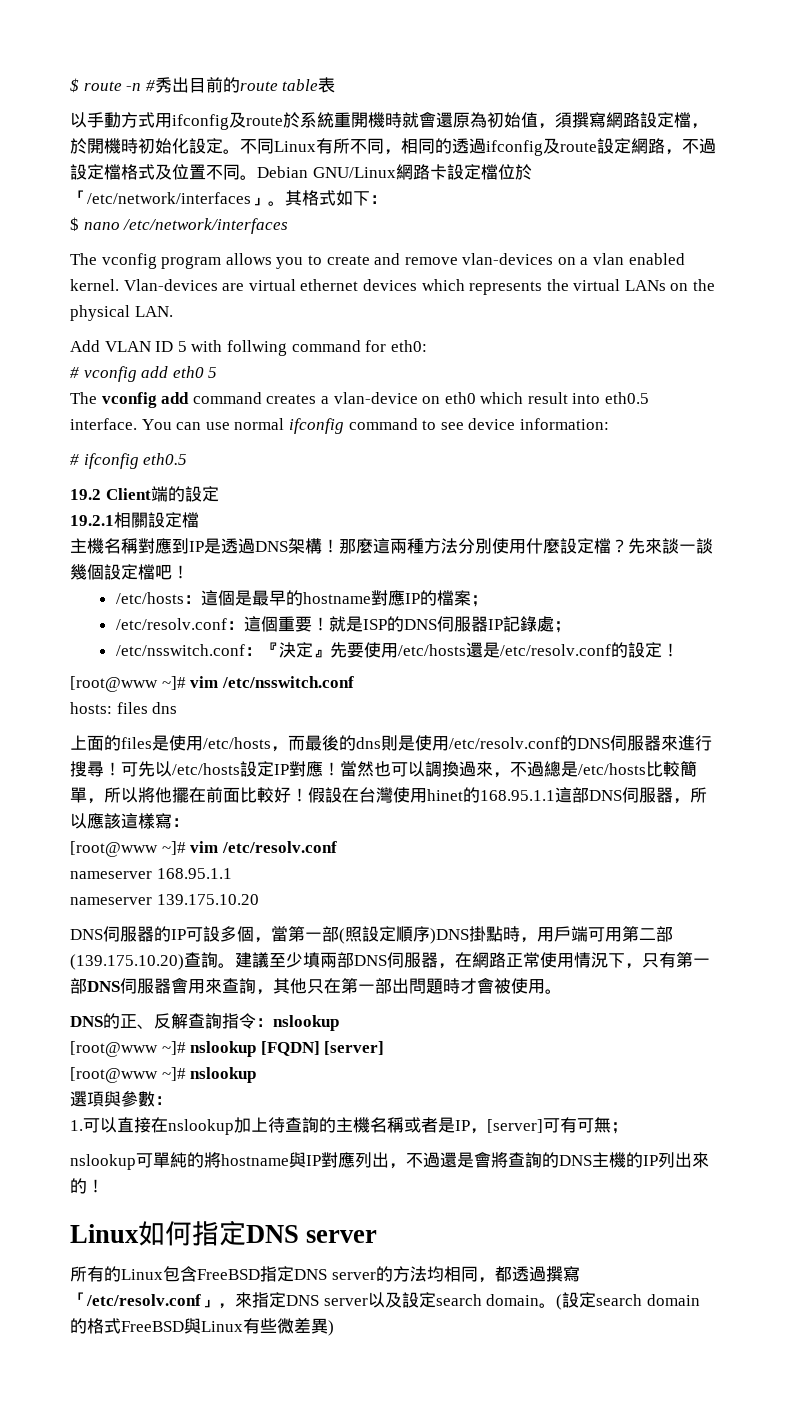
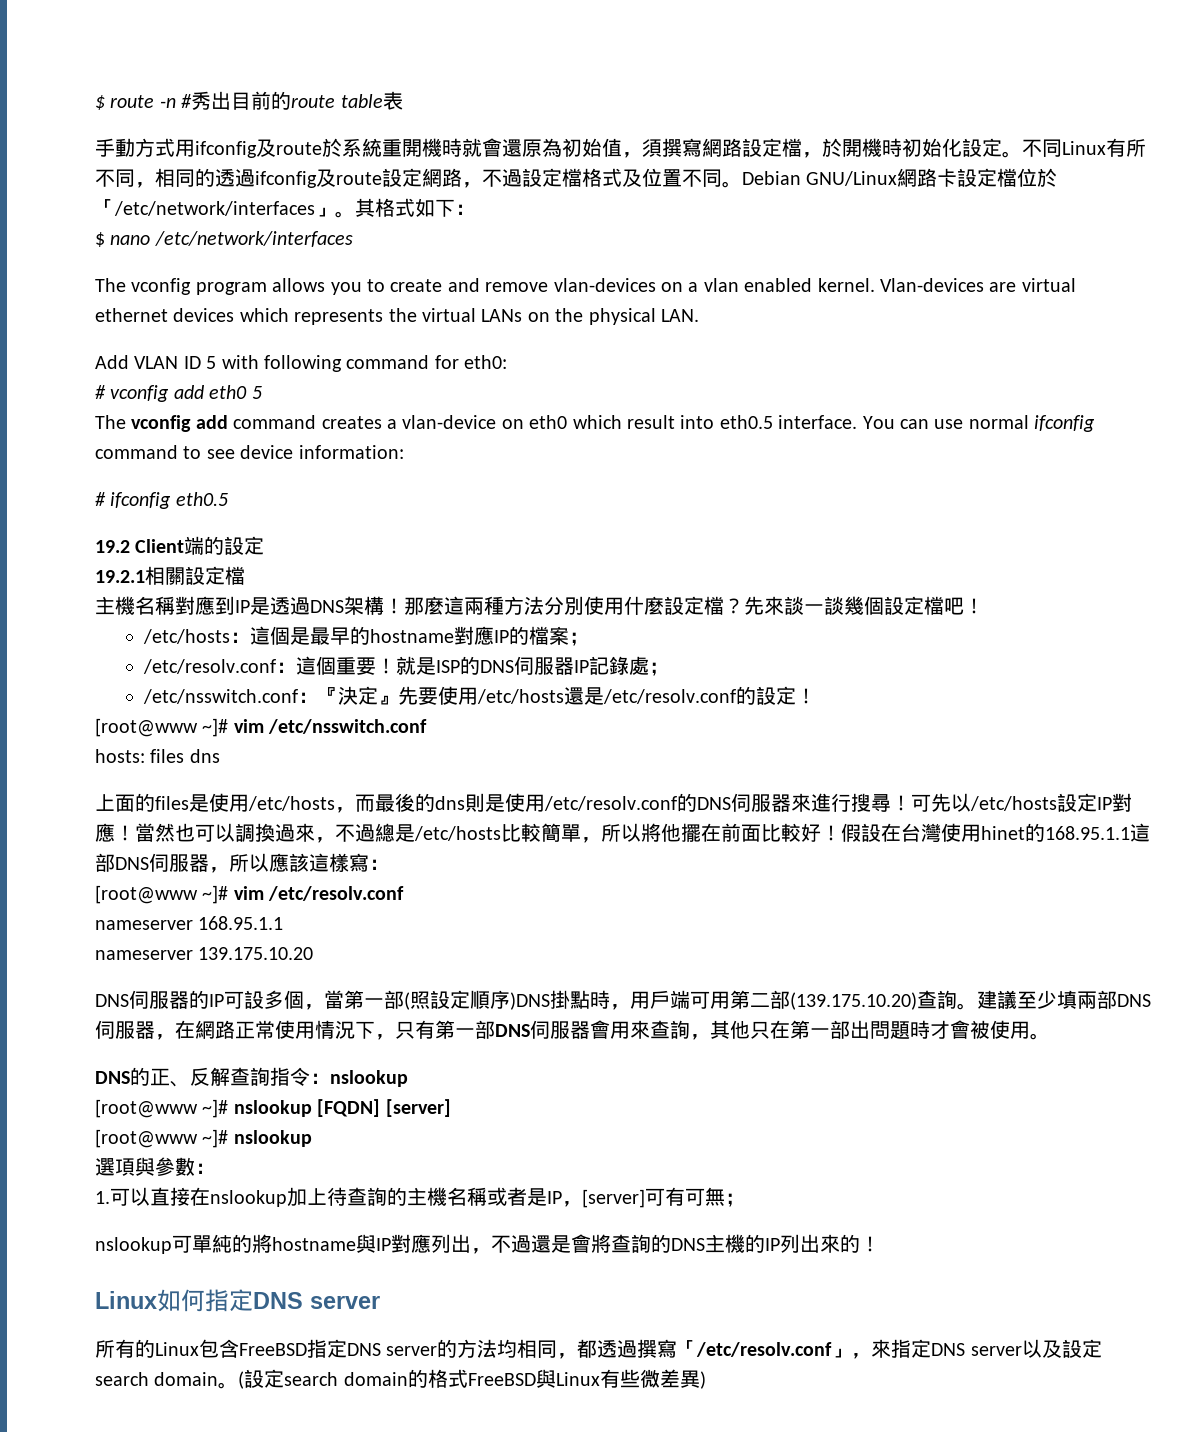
- 以手動方式用ifconfig及route於系統重開機時就會還原為初始值，須撰寫網路設定檔，於開機時初始化設定。
+ 手動方式用ifconfig及route於系統重開機時就會還原為初始值，須撰寫網路設定檔，於開機時初始化設定。
- Add VLAN ID 5 with follwing command for eth0:
+ Add VLAN ID 5 with following command for eth0:

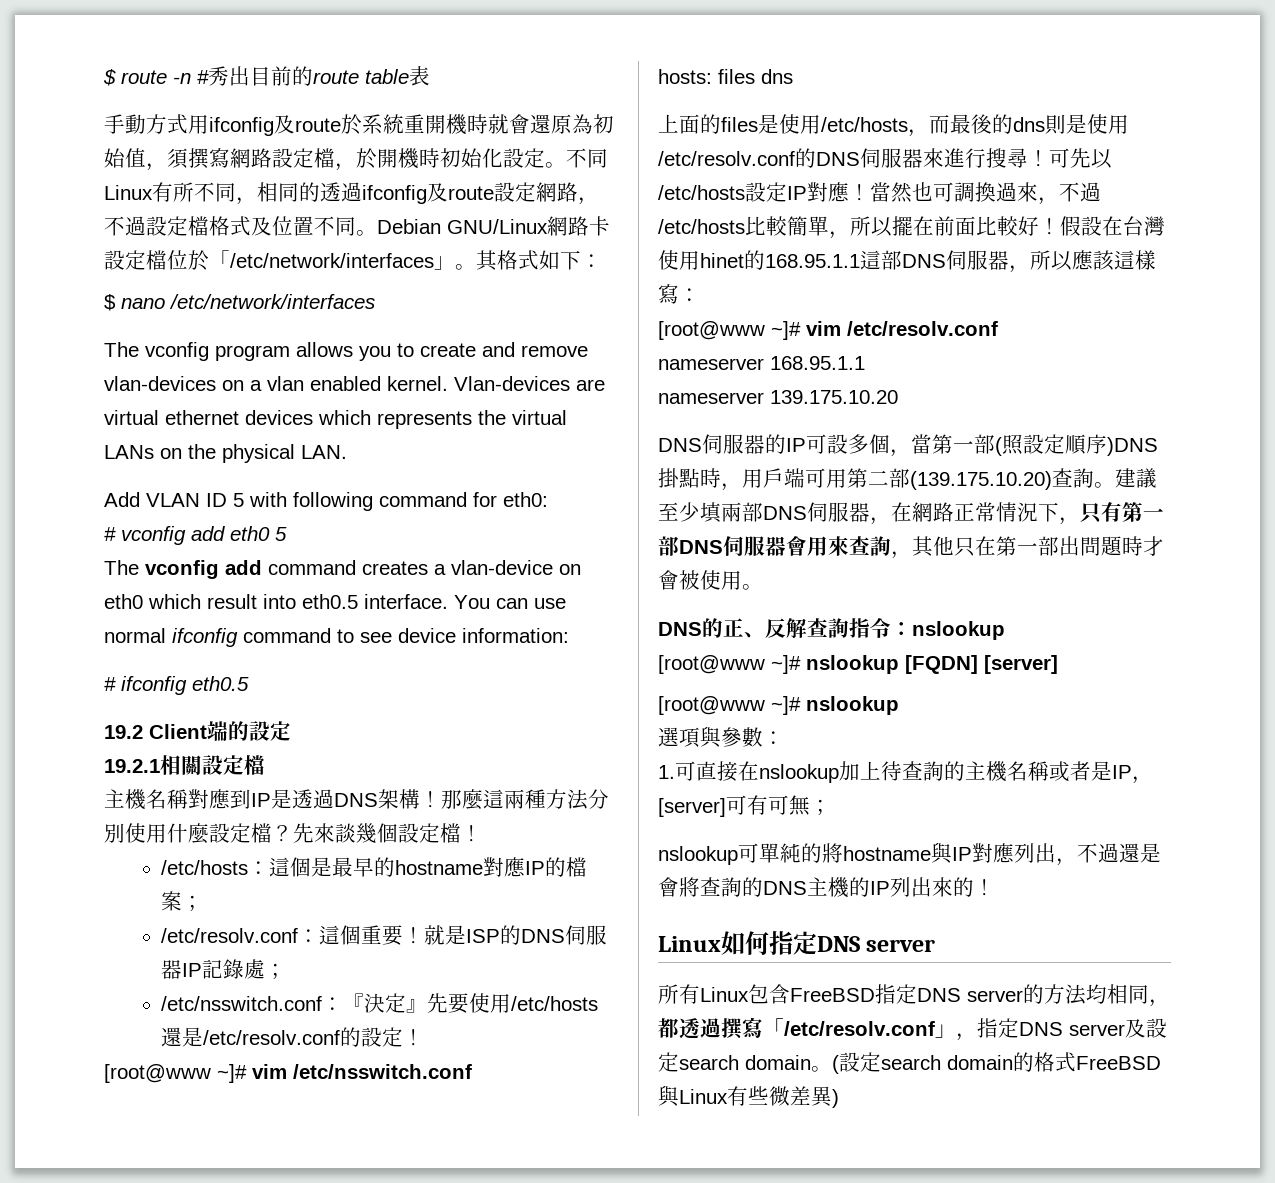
- 先來談一談幾個設定檔吧！
+ 先來談幾個設定檔！
- 當然也可以調換過來，不過總是/etc/hosts比較簡單，所以將他擺在前面比較好！
+ 當然也可調換過來，不過/etc/hosts比較簡單，所以擺在前面比較好！
- 建議至少填兩部DNS伺服器，在網路正常使用情況下，只有第一部DNS伺服器會用來查詢，其他只在第一部出問題時才會被使用。
+ 建議至少填兩部DNS伺服器，在網路正常情況下，只有第一部DNS伺服器會用來查詢，其他只在第一部出問題時才會被使用。
- 1.可以直接在nslookup加上待查詢的主機名稱或者是IP，[server]可有可無；
+ 1.可直接在nslookup加上待查詢的主機名稱或者是IP，[server]可有可無；
- 所有的Linux包含FreeBSD指定DNS server的方法均相同，都透過撰寫「/etc/resolv.conf」，來指定DNS server以及設定search domain。
+ 所有Linux包含FreeBSD指定DNS server的方法均相同，都透過撰寫「/etc/resolv.conf」，指定DNS server及設定search domain。

